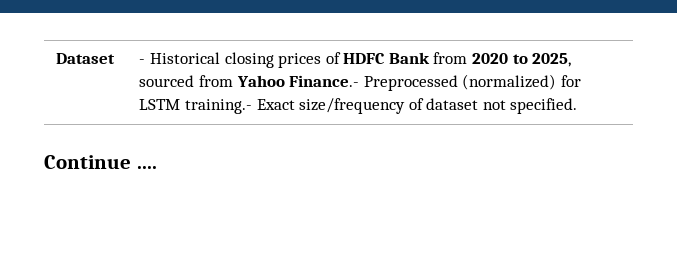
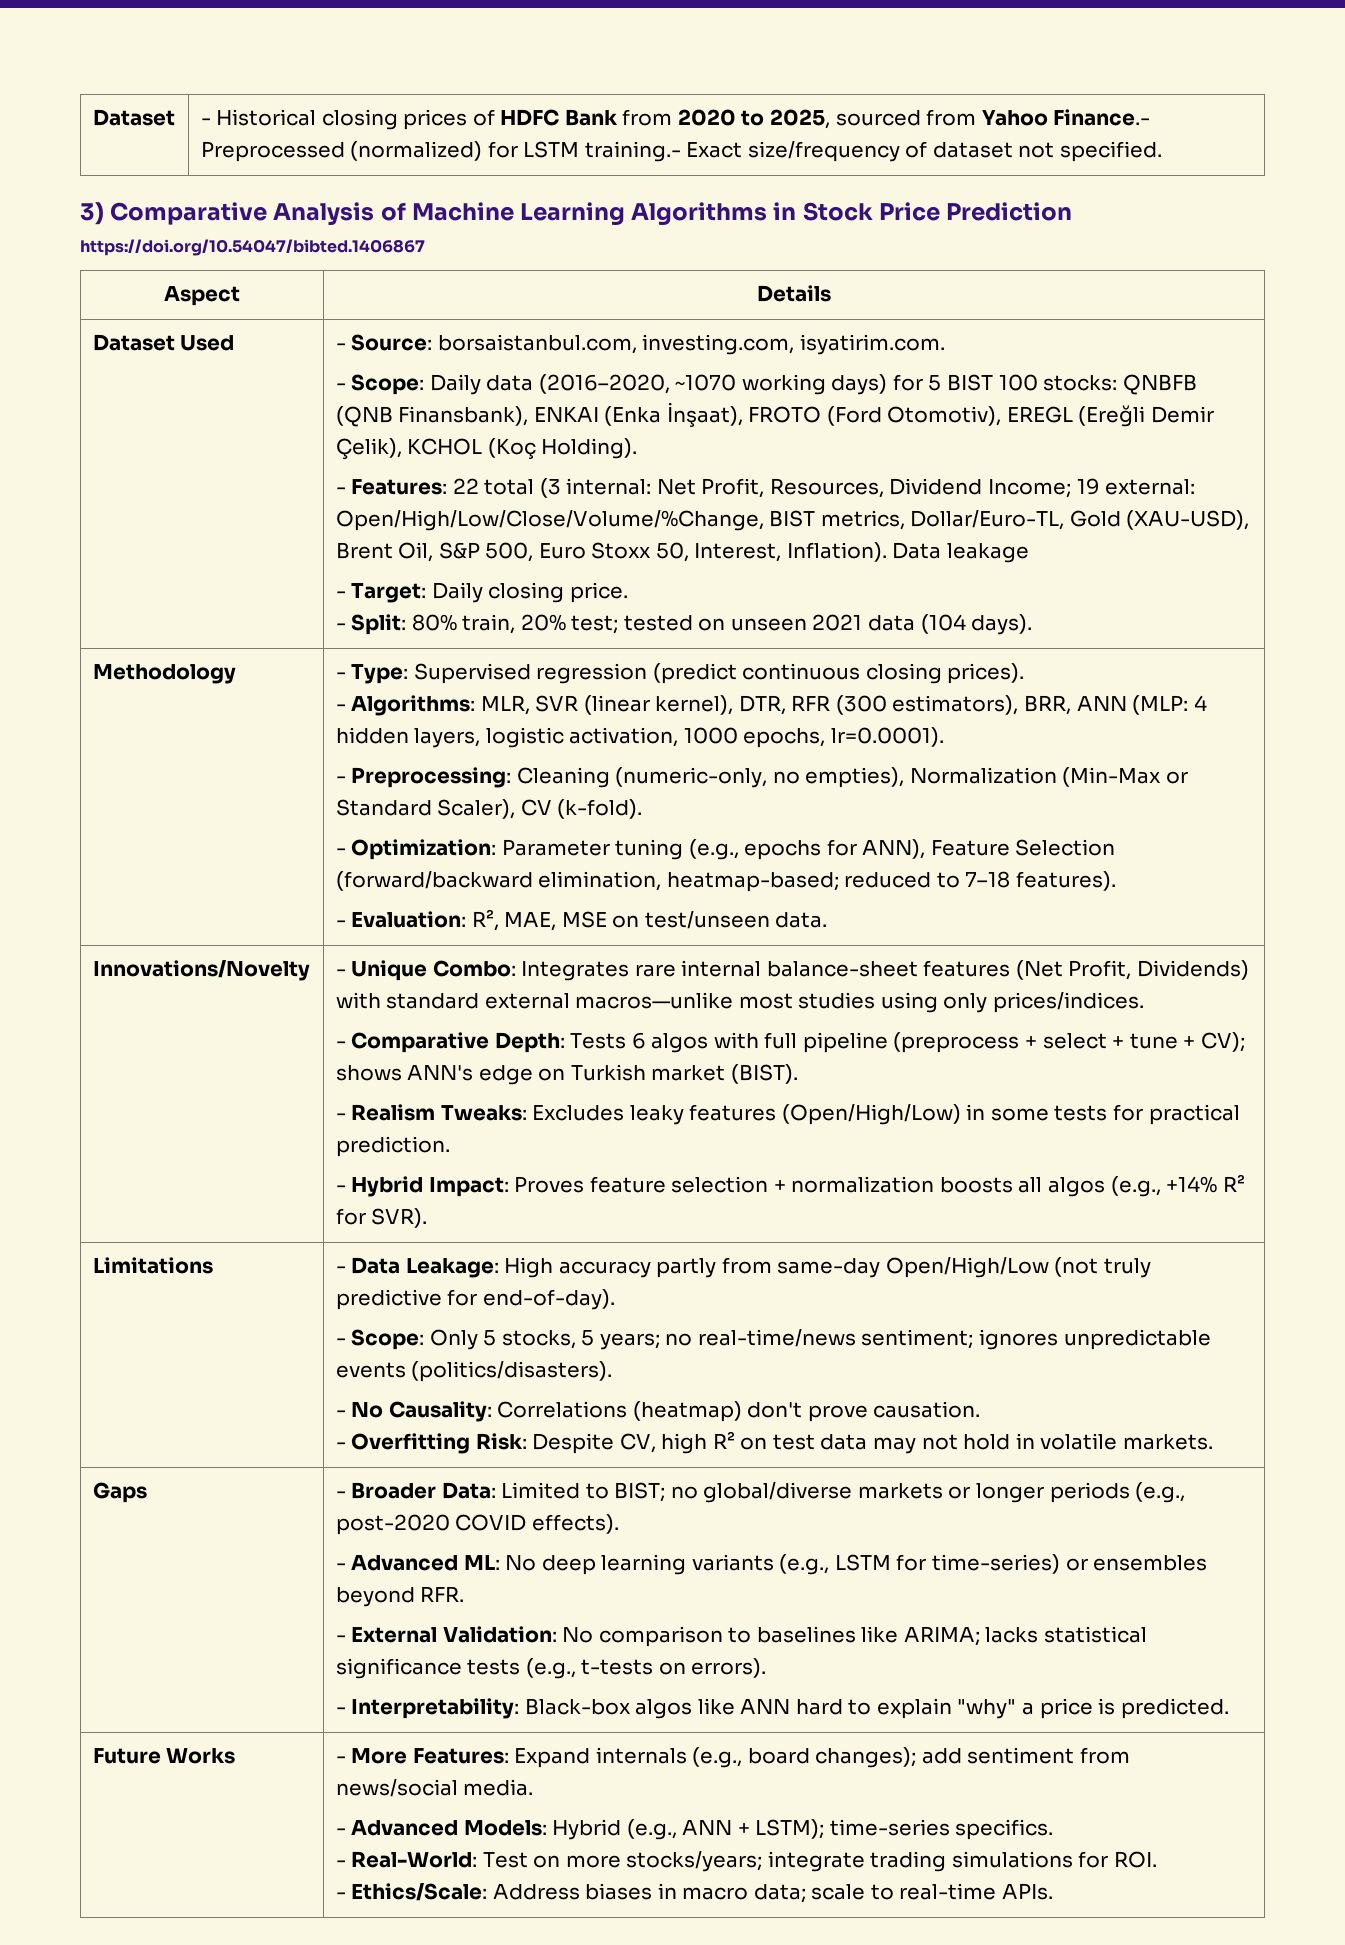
- Continue ....
+ 3) Comparative Analysis of Machine Learning Algorithms in Stock Price Prediction https://doi.org/10.54047/bibted.1406867
+ Aspect | Details
+ Dataset Used | - Source: borsaistanbul.com, investing.com, isyatirim.com.
+ - Scope: Daily data (2016–2020, ~1070 working days) for 5 BIST 100 stocks: QNBFB (QNB Finansbank), ENKAI (Enka İnşaat), FROTO (Ford Otomotiv), EREGL (Ereğli Demir Çelik), KCHOL (Koç Holding).
+ - Features: 22 total (3 internal: Net Profit, Resources, Dividend Income; 19 external: Open/High/Low/Close/Volume/%Change, BIST metrics, Dollar/Euro-TL, Gold (XAU-USD), Brent Oil, S&P 500, Euro Stoxx 50, Interest, Inflation). Data leakage
+ - Target: Daily closing price.
+ - Split: 80% train, 20% test; tested on unseen 2021 data (104 days).
+ Methodology | - Type: Supervised regression (predict continuous closing prices).
+ - Algorithms: MLR, SVR (linear kernel), DTR, RFR (300 estimators), BRR, ANN (MLP: 4 hidden layers, logistic activation, 1000 epochs, lr=0.0001).
+ - Preprocessing: Cleaning (numeric-only, no empties), Normalization (Min-Max or Standard Scaler), CV (k-fold).
+ - Optimization: Parameter tuning (e.g., epochs for ANN), Feature Selection (forward/backward elimination, heatmap-based; reduced to 7–18 features).
+ - Evaluation: R², MAE, MSE on test/unseen data.
+ Innovations/Novelty | - Unique Combo: Integrates rare internal balance-sheet features (Net Profit, Dividends) with standard external macros—unlike most studies using only prices/indices.
+ - Comparative Depth: Tests 6 algos with full pipeline (preprocess + select + tune + CV); shows ANN's edge on Turkish market (BIST).
+ - Realism Tweaks: Excludes leaky features (Open/High/Low) in some tests for practical prediction.
+ - Hybrid Impact: Proves feature selection + normalization boosts all algos (e.g., +14% R² for SVR).
+ Limitations | - Data Leakage: High accuracy partly from same-day Open/High/Low (not truly predictive for end-of-day).
+ - Scope: Only 5 stocks, 5 years; no real-time/news sentiment; ignores unpredictable events (politics/disasters).
+ - No Causality: Correlations (heatmap) don't prove causation.
+ - Overfitting Risk: Despite CV, high R² on test data may not hold in volatile markets.
+ Gaps | - Broader Data: Limited to BIST; no global/diverse markets or longer periods (e.g., post-2020 COVID effects).
+ - Advanced ML: No deep learning variants (e.g., LSTM for time-series) or ensembles beyond RFR.
+ - External Validation: No comparison to baselines like ARIMA; lacks statistical significance tests (e.g., t-tests on errors).
+ - Interpretability: Black-box algos like ANN hard to explain "why" a price is predicted.
+ Future Works | - More Features: Expand internals (e.g., board changes); add sentiment from news/social media.
+ - Advanced Models: Hybrid (e.g., ANN + LSTM); time-series specifics.
+ - Real-World: Test on more stocks/years; integrate trading simulations for ROI.
+ - Ethics/Scale: Address biases in macro data; scale to real-time APIs.

